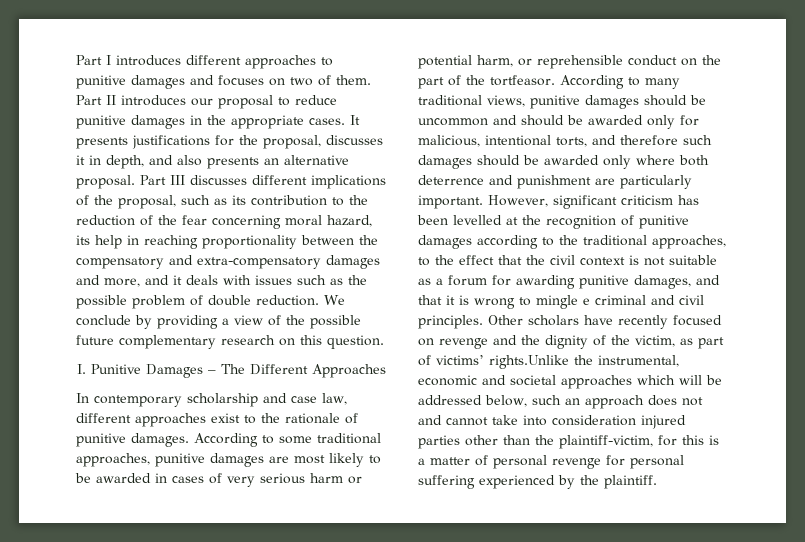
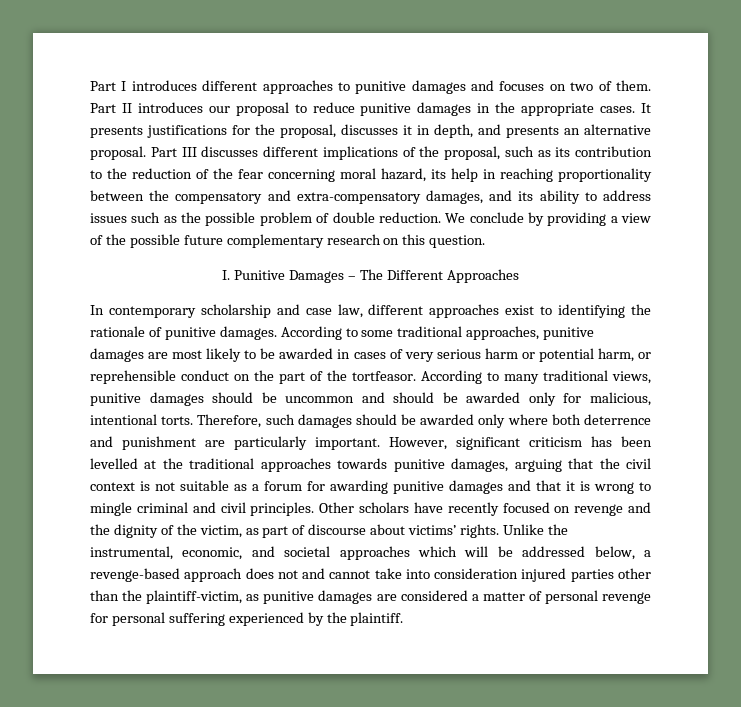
- It presents justifications for the proposal, discusses it in depth, and also presents an alternative proposal.
+ It presents justifications for the proposal, discusses it in depth, and presents an alternative proposal.
- Part III discusses different implications of the proposal, such as its contribution to the reduction of the fear concerning moral hazard, its help in reaching proportionality between the compensatory and extra-compensatory damages and more, and it deals with issues such as the possible problem of double reduction.
+ Part III discusses different implications of the proposal, such as its contribution to the reduction of the fear concerning moral hazard, its help in reaching proportionality between the compensatory and extra-compensatory damages, and its ability to address issues such as the possible problem of double reduction.
- In contemporary scholarship and case law, different approaches exist to the rationale of punitive damages.
+ In contemporary scholarship and case law, different approaches exist to identifying the rationale of punitive damages.
- According to many traditional views, punitive damages should be uncommon and should be awarded only for malicious, intentional torts, and therefore such damages should be awarded only where both deterrence and punishment are particularly important.
+ According to many traditional views, punitive damages should be uncommon and should be awarded only for malicious, intentional torts. Therefore, such damages should be awarded only where both deterrence and punishment are particularly important.
- However, significant criticism has been levelled at the recognition of punitive damages according to the traditional approaches, to the effect that the civil context is not suitable as a forum for awarding punitive damages, and that it is wrong to mingle e criminal and civil principles.
+ However, significant criticism has been levelled at the traditional approaches towards punitive damages, arguing that the civil context is not suitable as a forum for awarding punitive damages and that it is wrong to mingle criminal and civil principles.
- Other scholars have recently focused on revenge and the dignity of the victim, as part of victims’ rights.Unlike the instrumental, economic and societal approaches which will be addressed below, such an approach does not and cannot take into consideration injured parties other than the plaintiff-victim, for this is a matter of personal revenge for personal suffering experienced by the plaintiff.
+ Other scholars have recently focused on revenge and the dignity of the victim, as part of discourse about victims’ rights. Unlike the instrumental, economic, and societal approaches which will be addressed below, a revenge-based approach does not and cannot take into consideration injured parties other than the plaintiff-victim, as punitive damages are considered a matter of personal revenge for personal suffering experienced by the plaintiff.

